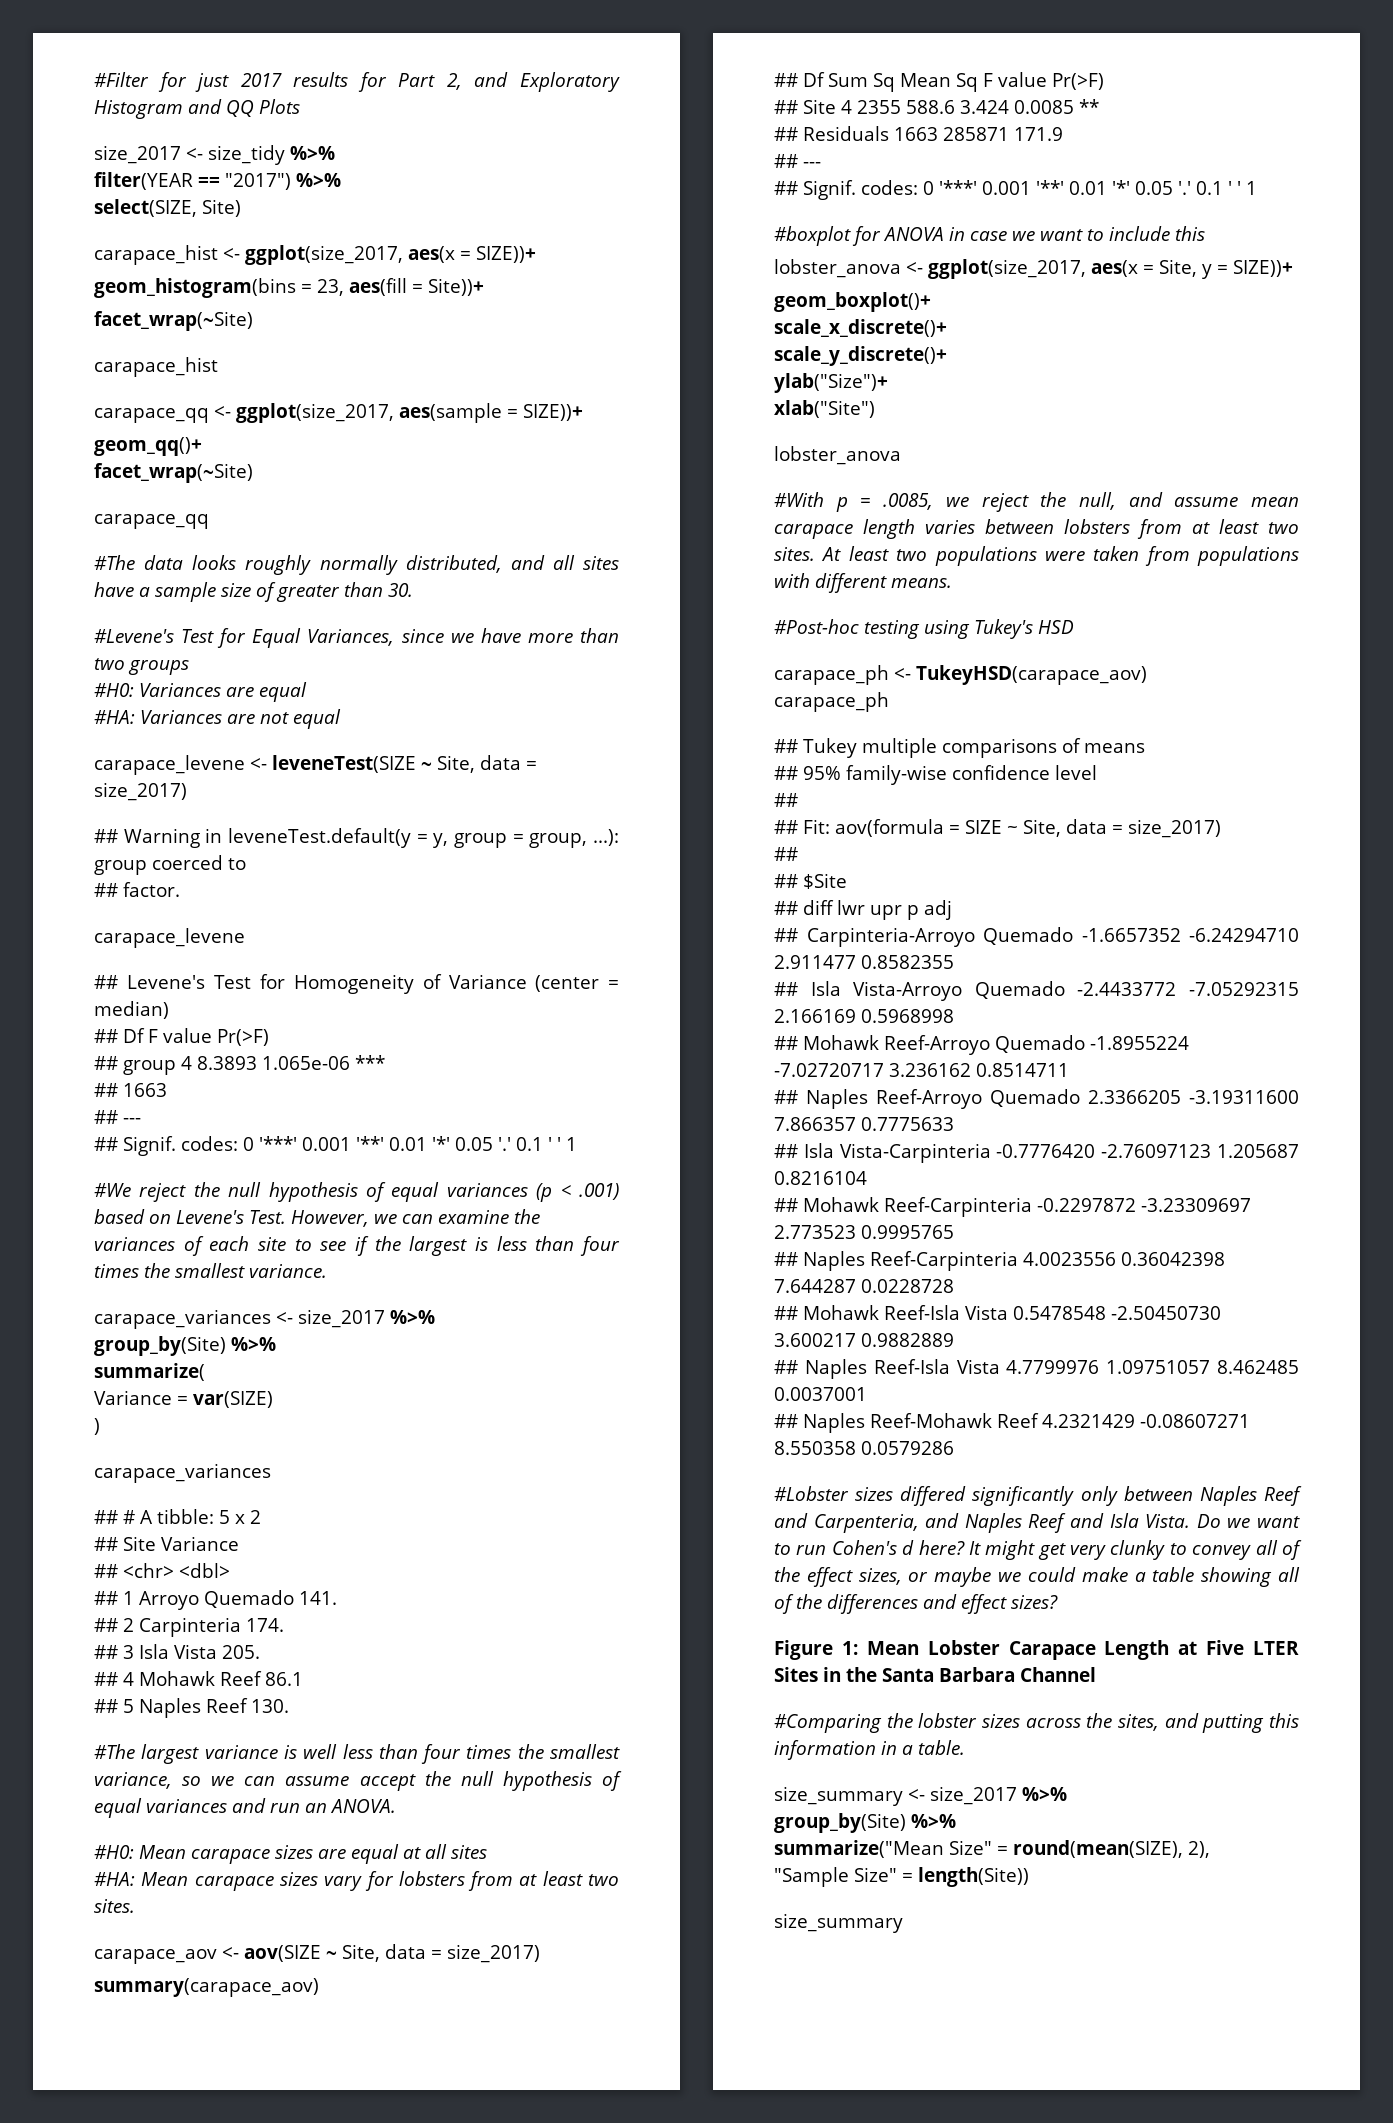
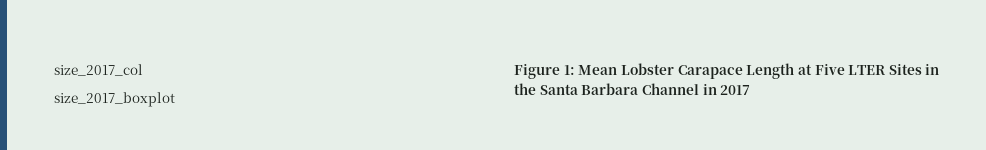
- #Filter for just 2017 results for Part 2, and Exploratory Histogram and QQ Plots
- size_2017 <- size_tidy %>%
- filter(YEAR == "2017") %>%
- select(SIZE, Site)
- carapace_hist <- ggplot(size_2017, aes(x = SIZE))+
- geom_histogram(bins = 23, aes(fill = Site))+
- facet_wrap(~Site)
- carapace_hist
- carapace_qq <- ggplot(size_2017, aes(sample = SIZE))+
- geom_qq()+
- facet_wrap(~Site)
- carapace_qq
- #The data looks roughly normally distributed, and all sites have a sample size of greater than 30.
- #Levene's Test for Equal Variances, since we have more than two groups
- #H0: Variances are equal
- #HA: Variances are not equal
- carapace_levene <- leveneTest(SIZE ~ Site, data = size_2017)
- ## Warning in leveneTest.default(y = y, group = group, ...): group coerced to
- ## factor.
- carapace_levene
- ## Levene's Test for Homogeneity of Variance (center = median)
- ## Df F value Pr(>F)
- ## group 4 8.3893 1.065e-06 ***
- ## 1663
- ## ---
- ## Signif. codes: 0 '***' 0.001 '**' 0.01 '*' 0.05 '.' 0.1 ' ' 1
- #We reject the null hypothesis of equal variances (p < .001) based on Levene's Test. However, we can examine the variances of each site to see if the largest is less than four times the smallest variance.
- carapace_variances <- size_2017 %>%
- group_by(Site) %>%
- summarize(
- Variance = var(SIZE)
- )
- carapace_variances
- ## # A tibble: 5 x 2
- ## Site Variance
- ## <chr> <dbl>
- ## 1 Arroyo Quemado 141.
- ## 2 Carpinteria 174.
- ## 3 Isla Vista 205.
- ## 4 Mohawk Reef 86.1
- ## 5 Naples Reef 130.
- #The largest variance is well less than four times the smallest variance, so we can assume accept the null hypothesis of equal variances and run an ANOVA.
- #H0: Mean carapace sizes are equal at all sites
- #HA: Mean carapace sizes vary for lobsters from at least two sites.
- carapace_aov <- aov(SIZE ~ Site, data = size_2017)
- summary(carapace_aov)
- ## Df Sum Sq Mean Sq F value Pr(>F)
- ## Site 4 2355 588.6 3.424 0.0085 **
- ## Residuals 1663 285871 171.9
- ## ---
- ## Signif. codes: 0 '***' 0.001 '**' 0.01 '*' 0.05 '.' 0.1 ' ' 1
- #boxplot for ANOVA in case we want to include this
- lobster_anova <- ggplot(size_2017, aes(x = Site, y = SIZE))+
- geom_boxplot()+
- scale_x_discrete()+
- scale_y_discrete()+
- ylab("Size")+
- xlab("Site")
- lobster_anova
- #With p = .0085, we reject the null, and assume mean carapace length varies between lobsters from at least two sites. At least two populations were taken from populations with different means.
- #Post-hoc testing using Tukey's HSD
- carapace_ph <- TukeyHSD(carapace_aov)
- carapace_ph
- ## Tukey multiple comparisons of means
- ## 95% family-wise confidence level
- ##
- ## Fit: aov(formula = SIZE ~ Site, data = size_2017)
- ##
- ## $Site
- ## diff lwr upr p adj
- ## Carpinteria-Arroyo Quemado -1.6657352 -6.24294710 2.911477 0.8582355
- ## Isla Vista-Arroyo Quemado -2.4433772 -7.05292315 2.166169 0.5968998
- ## Mohawk Reef-Arroyo Quemado -1.8955224 -7.02720717 3.236162 0.8514711
- ## Naples Reef-Arroyo Quemado 2.3366205 -3.19311600 7.866357 0.7775633
- ## Isla Vista-Carpinteria -0.7776420 -2.76097123 1.205687 0.8216104
- ## Mohawk Reef-Carpinteria -0.2297872 -3.23309697 2.773523 0.9995765
- ## Naples Reef-Carpinteria 4.0023556 0.36042398 7.644287 0.0228728
- ## Mohawk Reef-Isla Vista 0.5478548 -2.50450730 3.600217 0.9882889
- ## Naples Reef-Isla Vista 4.7799976 1.09751057 8.462485 0.0037001
- ## Naples Reef-Mohawk Reef 4.2321429 -0.08607271 8.550358 0.0579286
- #Lobster sizes differed significantly only between Naples Reef and Carpenteria, and Naples Reef and Isla Vista. Do we want to run Cohen's d here? It might get very clunky to convey all of the effect sizes, or maybe we could make a table showing all of the differences and effect sizes?
+ size_2017_col
+ size_2017_boxplot
- Figure 1: Mean Lobster Carapace Length at Five LTER Sites in the Santa Barbara Channel
- #Comparing the lobster sizes across the sites, and putting this information in a table.
- size_summary <- size_2017 %>%
- group_by(Site) %>%
- summarize("Mean Size" = round(mean(SIZE), 2),
- "Sample Size" = length(Site))
- size_summary
+ Figure 1: Mean Lobster Carapace Length at Five LTER Sites in the Santa Barbara Channel in 2017

